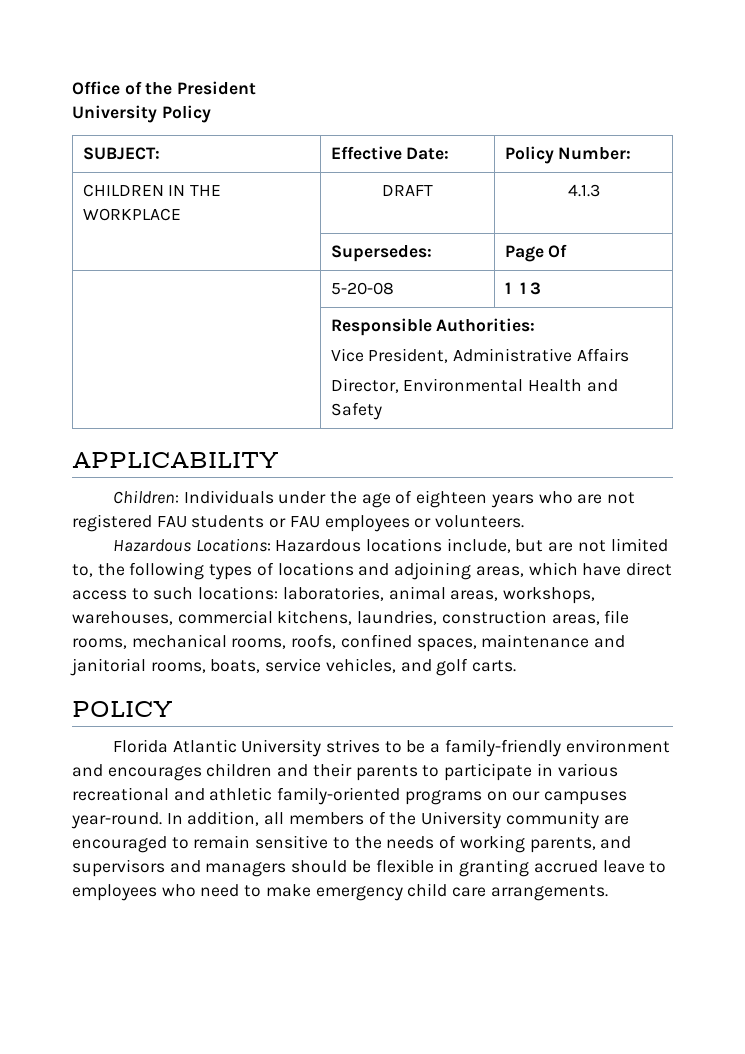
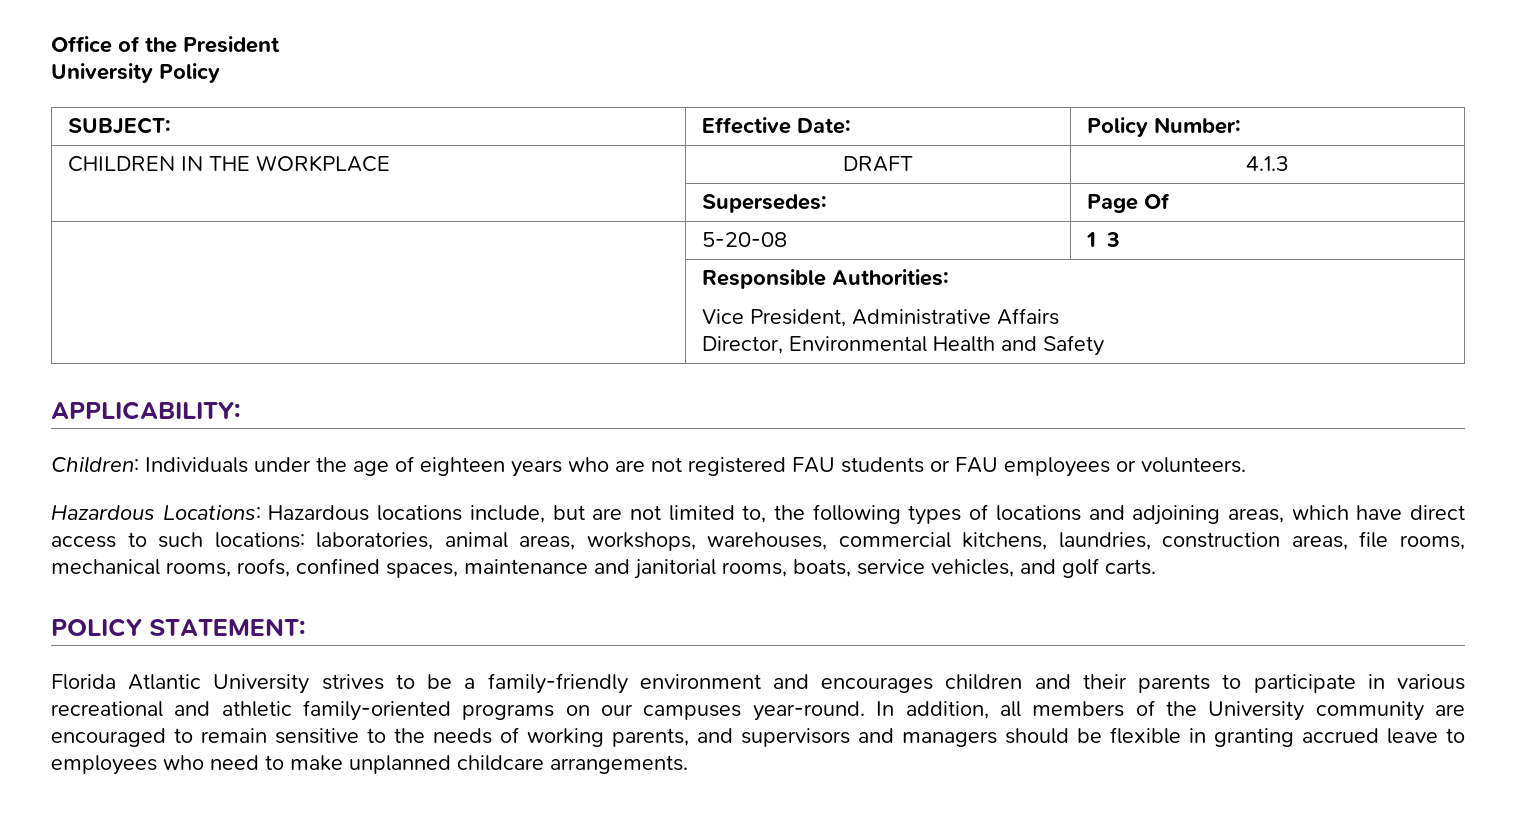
- | 5-20-08 | 1 1 3
+ | 5-20-08 | 1 3
- APPLICABILITY
+ APPLICABILITY:
- POLICY
+ POLICY STATEMENT:
- In addition, all members of the University community are encouraged to remain sensitive to the needs of working parents, and supervisors and managers should be flexible in granting accrued leave to employees who need to make emergency child care arrangements.
+ In addition, all members of the University community are encouraged to remain sensitive to the needs of working parents, and supervisors and managers should be flexible in granting accrued leave to employees who need to make unplanned childcare arrangements.

